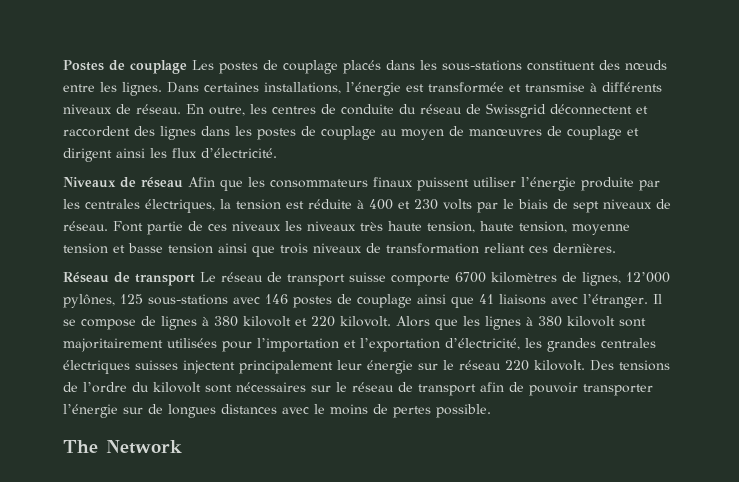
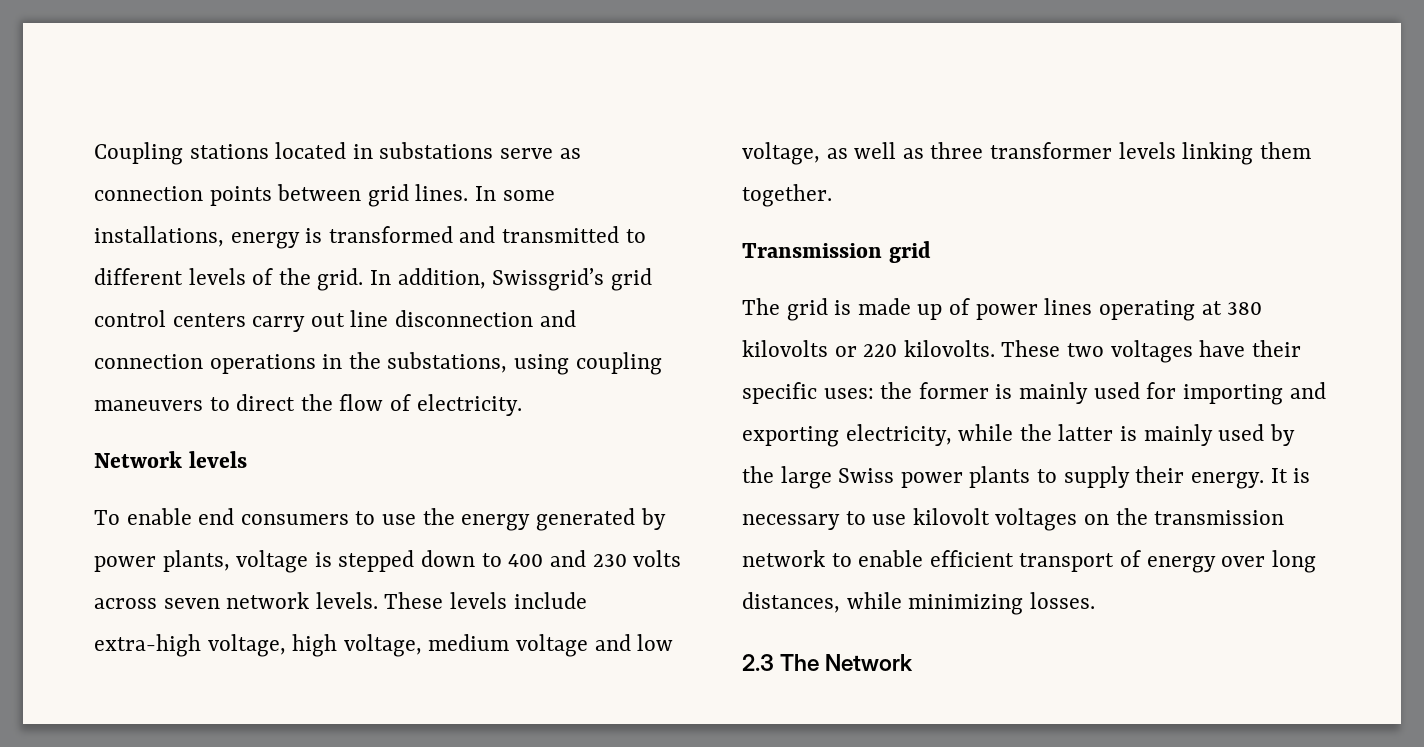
- Postes de couplage Les postes de couplage placés dans les sous-stations constituent des nœuds entre les lignes. Dans certaines installations, l’énergie est transformée et transmise à différents niveaux de réseau. En outre, les centres de conduite du réseau de Swissgrid déconnectent et raccordent des lignes dans les postes de couplage au moyen de manœuvres de couplage et dirigent ainsi les flux d’électricité.
- Niveaux de réseau Afin que les consommateurs finaux puissent utiliser l’énergie produite par les centrales électriques, la tension est réduite à 400 et 230 volts par le biais de sept niveaux de réseau. Font partie de ces niveaux les niveaux très haute tension, haute tension, moyenne tension et basse tension ainsi que trois niveaux de transformation reliant ces dernières.
- Réseau de transport Le réseau de transport suisse comporte 6700 kilomètres de lignes, 12’000 pylônes, 125 sous-stations avec 146 postes de couplage ainsi que 41 liaisons avec l’étranger. Il se compose de lignes à 380 kilovolt et 220 kilovolt. Alors que les lignes à 380 kilovolt sont majoritairement utilisées pour l’importation et l’exportation d’électricité, les grandes centrales électriques suisses injectent principalement leur énergie sur le réseau 220 kilovolt. Des tensions de l’ordre du kilovolt sont nécessaires sur le réseau de transport afin de pouvoir transporter l’énergie sur de longues distances avec le moins de pertes possible.
- The Network
+ Coupling stations located in substations serve as connection points between grid lines. In some installations, energy is transformed and transmitted to different levels of the grid. In addition, Swissgrid’s grid control centers carry out line disconnection and connection operations in the substations, using coupling maneuvers to direct the flow of electricity.
+ Network levels
+ To enable end consumers to use the energy generated by power plants, voltage is stepped down to 400 and 230 volts across seven network levels. These levels include extra-high voltage, high voltage, medium voltage and low voltage, as well as three transformer levels linking them together.
+ Transmission grid
+ The grid is made up of power lines operating at 380 kilovolts or 220 kilovolts. These two voltages have their specific uses: the former is mainly used for importing and exporting electricity, while the latter is mainly used by the large Swiss power plants to supply their energy. It is necessary to use kilovolt voltages on the transmission network to enable efficient transport of energy over long distances, while minimizing losses.
+ 2.3 The Network

